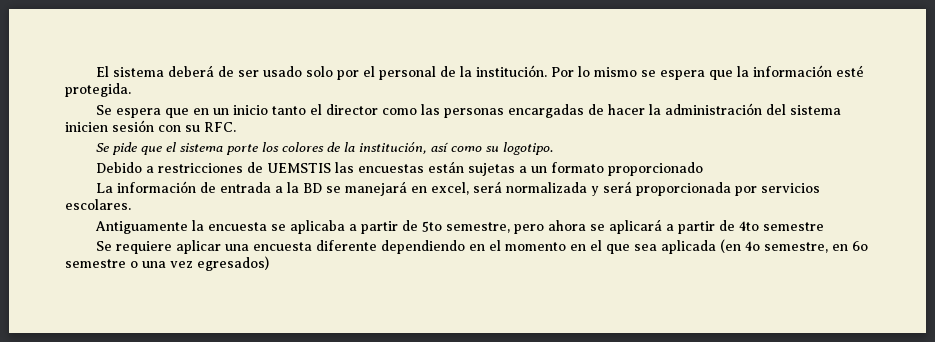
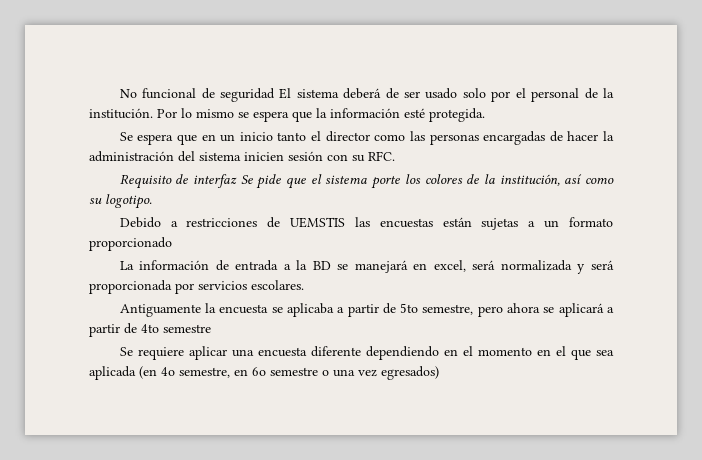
- El sistema deberá de ser usado solo por el personal de la institución.
+ No funcional de seguridad El sistema deberá de ser usado solo por el personal de la institución.
- Se pide que el sistema porte los colores de la institución, así como su logotipo.
+ Requisito de interfaz Se pide que el sistema porte los colores de la institución, así como su logotipo.

